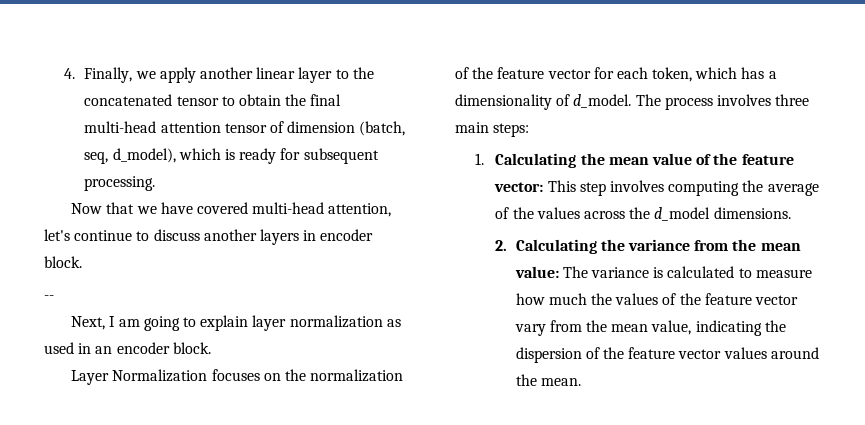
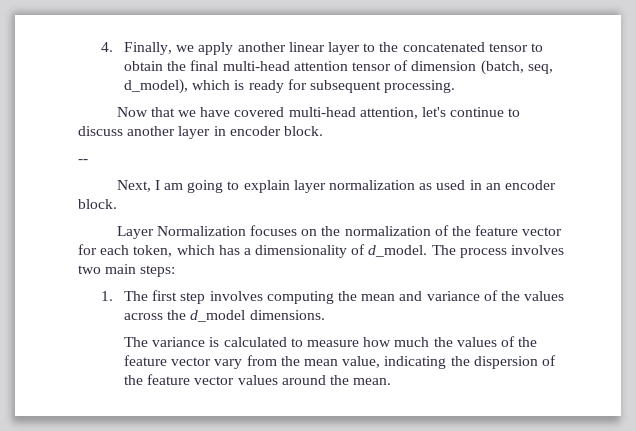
- Now that we have covered multi-head attention, let's continue to discuss another layers in encoder block.
+ Now that we have covered multi-head attention, let's continue to discuss another layer in encoder block.
- The process involves three main steps:
+ The process involves two main steps:
- 1. Calculating the mean value of the feature vector: This step involves computing the average of the values across the d_model dimensions.
+ 1. The first step involves computing the mean and variance of the values across the d_model dimensions.
- 2. Calculating the variance from the mean value: The variance is calculated to measure how much the values of the feature vector vary from the mean value, indicating the dispersion of the feature vector values around the mean.
+ The variance is calculated to measure how much the values of the feature vector vary from the mean value, indicating the dispersion of the feature vector values around the mean.

